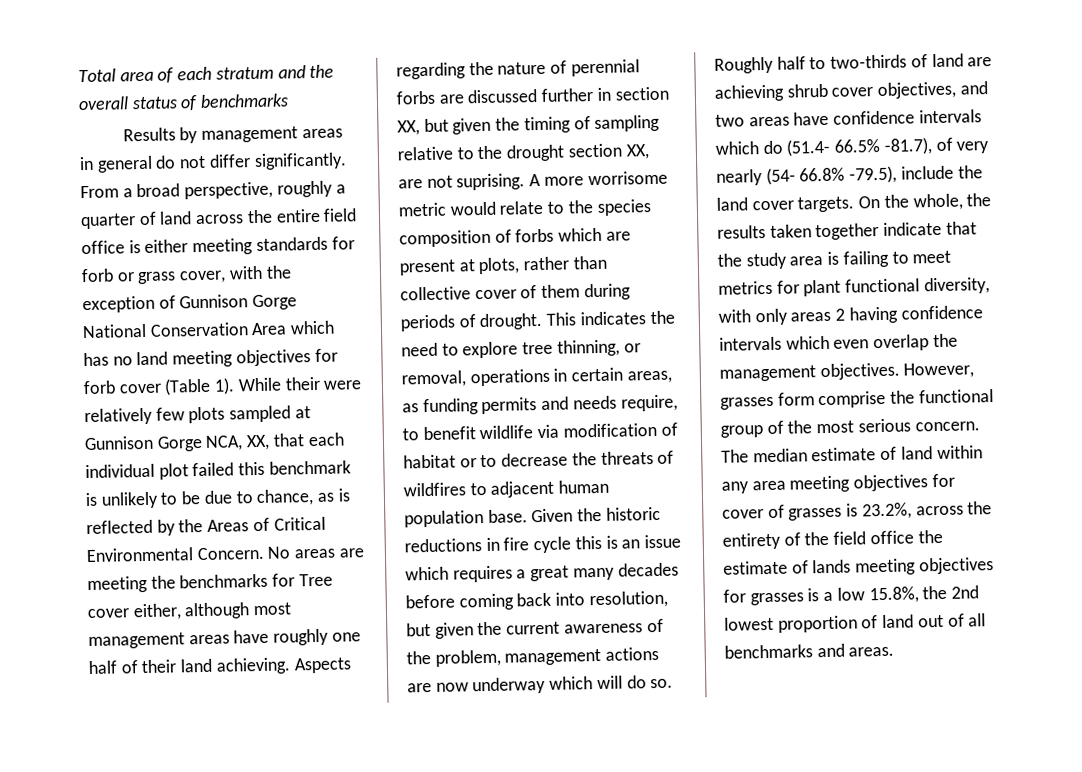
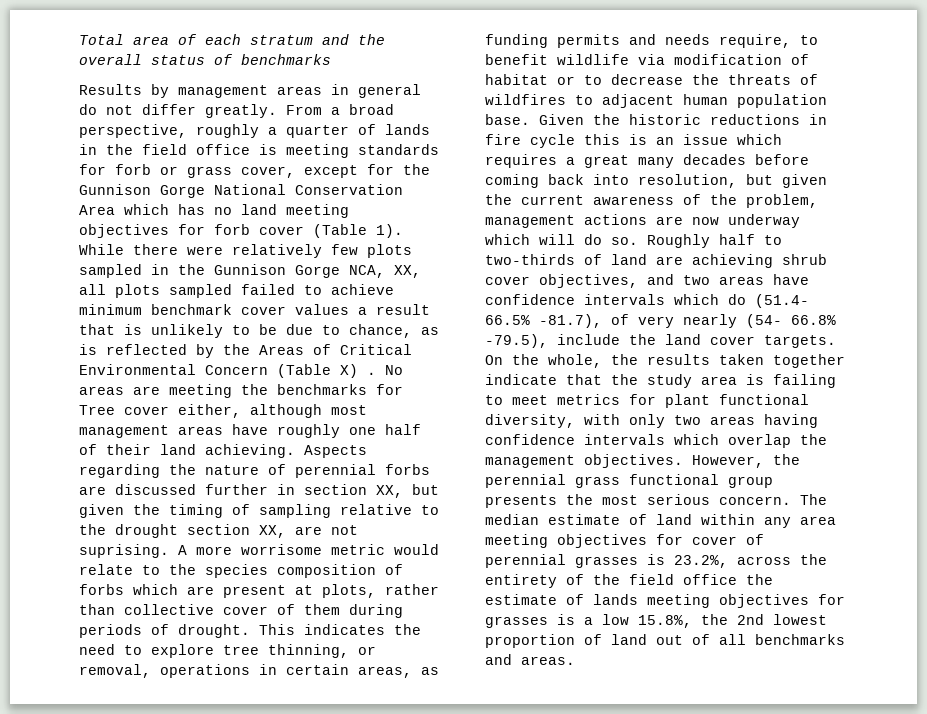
- Results by management areas in general do not differ significantly.
+ Results by management areas in general do not differ greatly.
- From a broad perspective, roughly a quarter of land across the entire field office is either meeting standards for forb or grass cover, with the exception of Gunnison Gorge National Conservation Area which has no land meeting objectives for forb cover (Table 1).
+ From a broad perspective, roughly a quarter of lands in the field office is meeting standards for forb or grass cover, except for the Gunnison Gorge National Conservation Area which has no land meeting objectives for forb cover (Table 1).
- While their were relatively few plots sampled at Gunnison Gorge NCA, XX, that each individual plot failed this benchmark is unlikely to be due to chance, as is reflected by the Areas of Critical Environmental Concern.
+ While there were relatively few plots sampled in the Gunnison Gorge NCA, XX, all plots sampled failed to achieve minimum benchmark cover values a result that is unlikely to be due to chance, as is reflected by the Areas of Critical Environmental Concern (Table X) .
- On the whole, the results taken together indicate that the study area is failing to meet metrics for plant functional diversity, with only areas 2 having confidence intervals which even overlap the management objectives.
+ On the whole, the results taken together indicate that the study area is failing to meet metrics for plant functional diversity, with only two areas having confidence intervals which overlap the management objectives.
- However, grasses form comprise the functional group of the most serious concern.
+ However, the perennial grass functional group presents the most serious concern.
- The median estimate of land within any area meeting objectives for cover of grasses is 23.2%, across the entirety of the field office the estimate of lands meeting objectives for grasses is a low 15.8%, the 2nd lowest proportion of land out of all benchmarks and areas.
+ The median estimate of land within any area meeting objectives for cover of perennial grasses is 23.2%, across the entirety of the field office the estimate of lands meeting objectives for grasses is a low 15.8%, the 2nd lowest proportion of land out of all benchmarks and areas.

